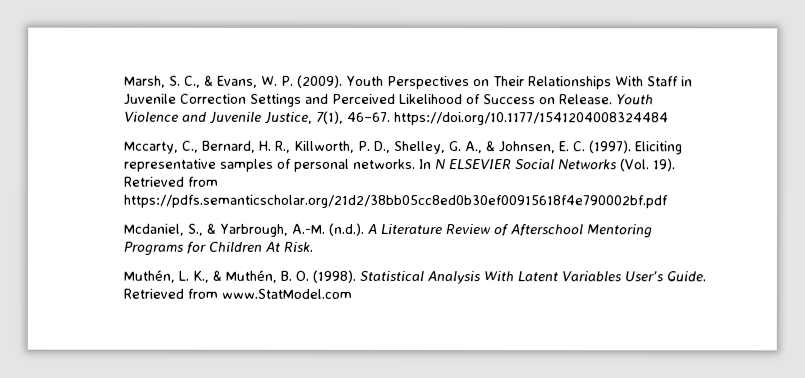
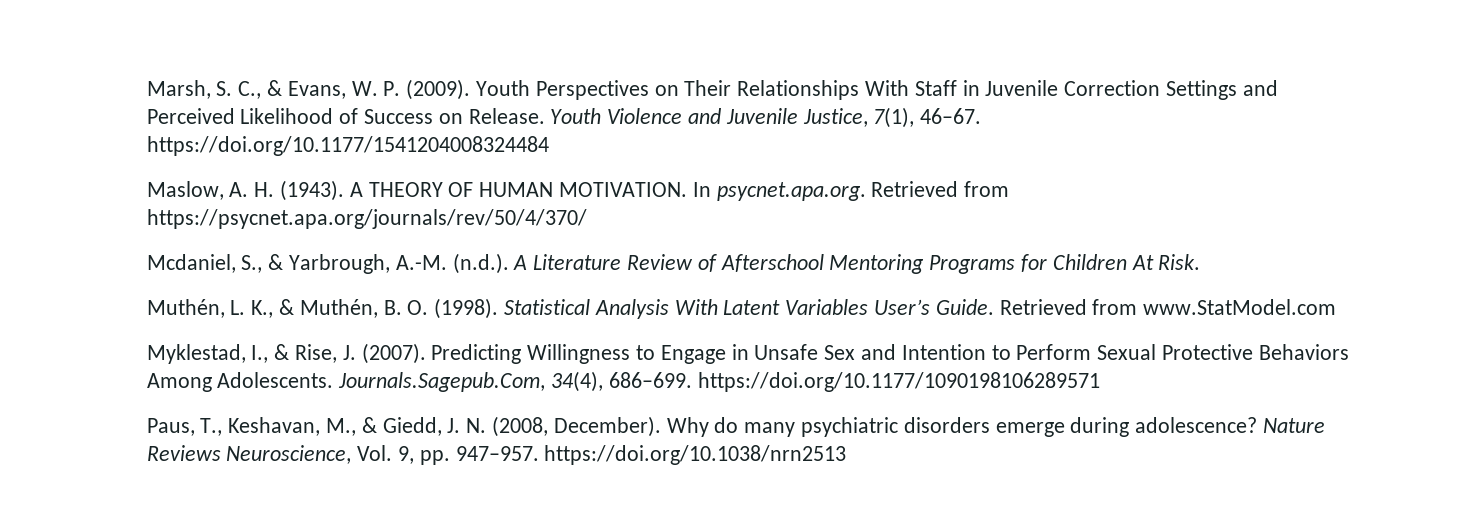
- Mccarty, C., Bernard, H. R., Killworth, P. D., Shelley, G. A., & Johnsen, E. C. (1997). Eliciting representative samples of personal networks. In N ELSEVIER Social Networks (Vol. 19). Retrieved from https://pdfs.semanticscholar.org/21d2/38bb05cc8ed0b30ef00915618f4e790002bf.pdf
+ Maslow, A. H. (1943). A THEORY OF HUMAN MOTIVATION. In psycnet.apa.org. Retrieved from https://psycnet.apa.org/journals/rev/50/4/370/
+ Myklestad, I., & Rise, J. (2007). Predicting Willingness to Engage in Unsafe Sex and Intention to Perform Sexual Protective Behaviors Among Adolescents. Journals.Sagepub.Com, 34(4), 686–699. https://doi.org/10.1177/1090198106289571
+ Paus, T., Keshavan, M., & Giedd, J. N. (2008, December). Why do many psychiatric disorders emerge during adolescence? Nature Reviews Neuroscience, Vol. 9, pp. 947–957. https://doi.org/10.1038/nrn2513

